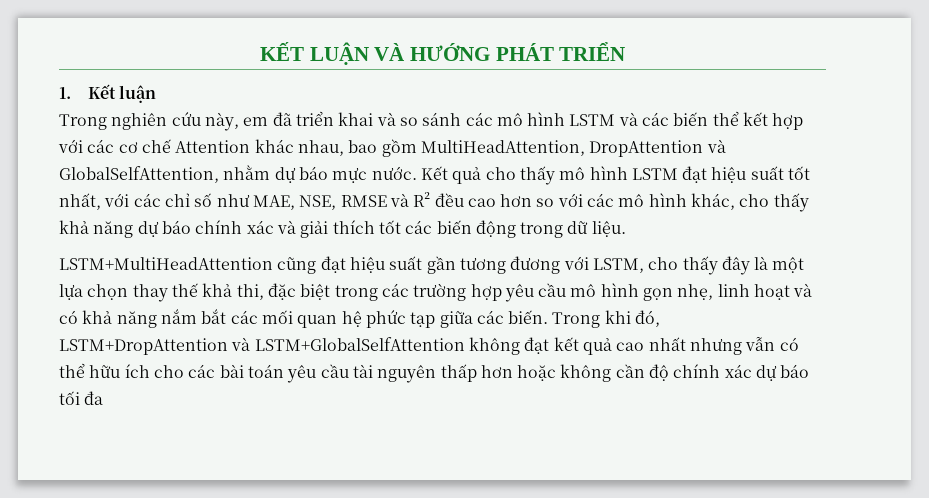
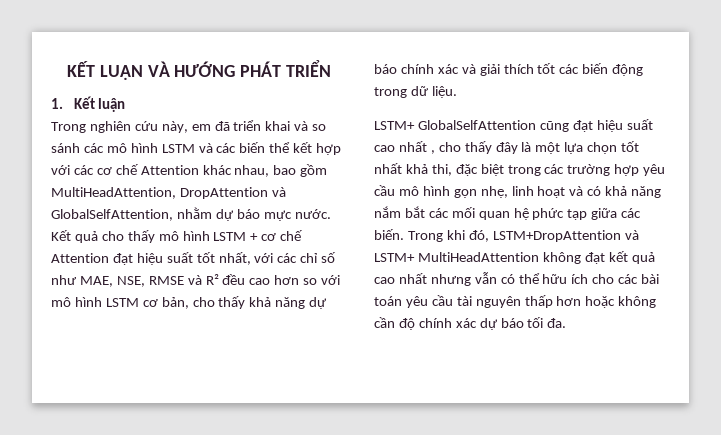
- Kết quả cho thấy mô hình LSTM đạt hiệu suất tốt nhất, với các chỉ số như MAE, NSE, RMSE và R² đều cao hơn so với các mô hình khác, cho thấy khả năng dự báo chính xác và giải thích tốt các biến động trong dữ liệu.
+ Kết quả cho thấy mô hình LSTM + cơ chế Attention đạt hiệu suất tốt nhất, với các chỉ số như MAE, NSE, RMSE và R² đều cao hơn so với mô hình LSTM cơ bản, cho thấy khả năng dự báo chính xác và giải thích tốt các biến động trong dữ liệu.
- LSTM+MultiHeadAttention cũng đạt hiệu suất gần tương đương với LSTM, cho thấy đây là một lựa chọn thay thế khả thi, đặc biệt trong các trường hợp yêu cầu mô hình gọn nhẹ, linh hoạt và có khả năng nắm bắt các mối quan hệ phức tạp giữa các biến.
+ LSTM+ GlobalSelfAttention cũng đạt hiệu suất cao nhất , cho thấy đây là một lựa chọn tốt nhất khả thi, đặc biệt trong các trường hợp yêu cầu mô hình gọn nhẹ, linh hoạt và có khả năng nắm bắt các mối quan hệ phức tạp giữa các biến.
- Trong khi đó, LSTM+DropAttention và LSTM+GlobalSelfAttention không đạt kết quả cao nhất nhưng vẫn có thể hữu ích cho các bài toán yêu cầu tài nguyên thấp hơn hoặc không cần độ chính xác dự báo tối đa
+ Trong khi đó, LSTM+DropAttention và LSTM+ MultiHeadAttention không đạt kết quả cao nhất nhưng vẫn có thể hữu ích cho các bài toán yêu cầu tài nguyên thấp hơn hoặc không cần độ chính xác dự báo tối đa.

